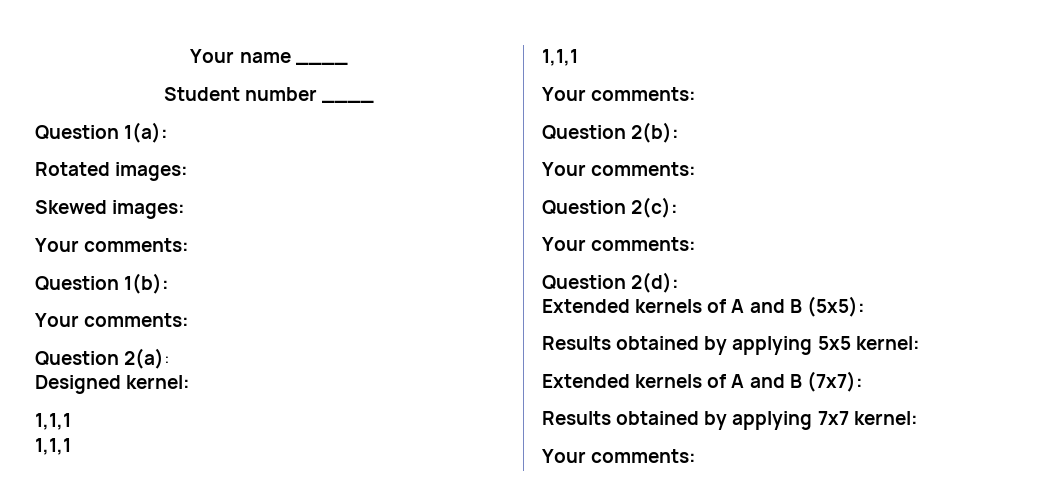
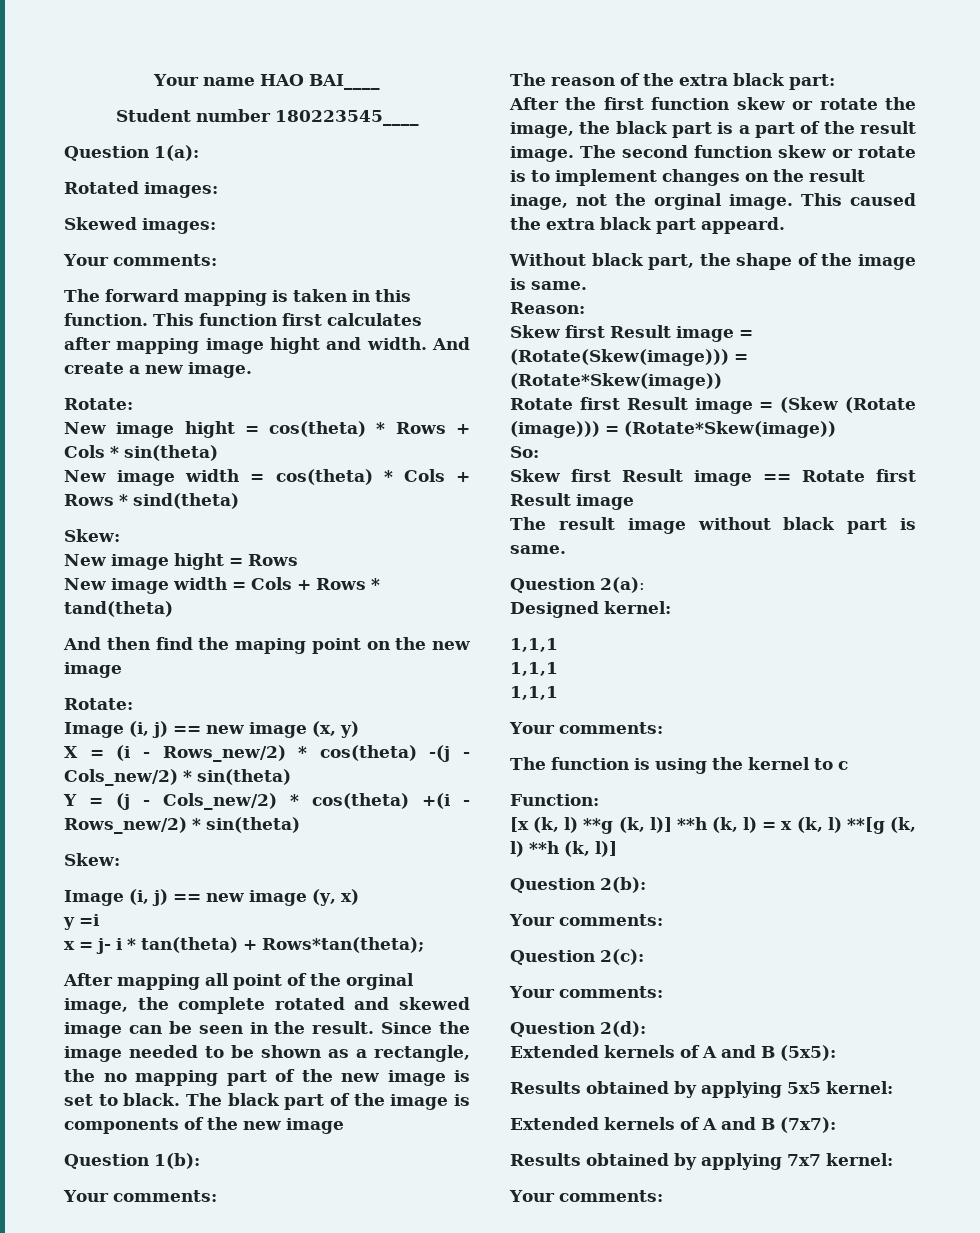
- Your name ____
+ Your name HAO BAI____
- Student number ____
+ Student number 180223545____
+ The forward mapping is taken in this function. This function first calculates after mapping image hight and width. And create a new image.
+ Rotate:
+ New image hight = cos(theta) * Rows + Cols * sin(theta)
+ New image width = cos(theta) * Cols + Rows * sind(theta)
+ Skew:
+ New image hight = Rows
+ New image width = Cols + Rows * tand(theta)
+ And then find the maping point on the new image
+ Rotate:
+ Image (i, j) == new image (x, y)
+ X = (i - Rows_new/2) * cos(theta) -(j - Cols_new/2) * sin(theta)
+ Y = (j - Cols_new/2) * cos(theta) +(i - Rows_new/2) * sin(theta)
+ Skew:
+ Image (i, j) == new image (y, x)
+ y =i
+ x = j- i * tan(theta) + Rows*tan(theta);
+ After mapping all point of the orginal image, the complete rotated and skewed image can be seen in the result. Since the image needed to be shown as a rectangle, the no mapping part of the new image is set to black. The black part of the image is components of the new image
  Question 1(b):
  Your comments:
+ The reason of the extra black part:
+ After the first function skew or rotate the image, the black part is a part of the result image. The second function skew or rotate is to implement changes on the result inage, not the orginal image. This caused the extra black part appeard.
+ Without black part, the shape of the image is same.
+ Reason:
+ Skew first Result image = (Rotate(Skew(image))) = (Rotate*Skew(image))
+ Rotate first Result image = (Skew (Rotate (image))) = (Rotate*Skew(image))
+ So:
+ Skew first Result image == Rotate first Result image
+ The result image without black part is same.
+ The function is using the kernel to c
+ Function:
+ [x (k, l) **g (k, l)] **h (k, l) = x (k, l) **[g (k, l) **h (k, l)]

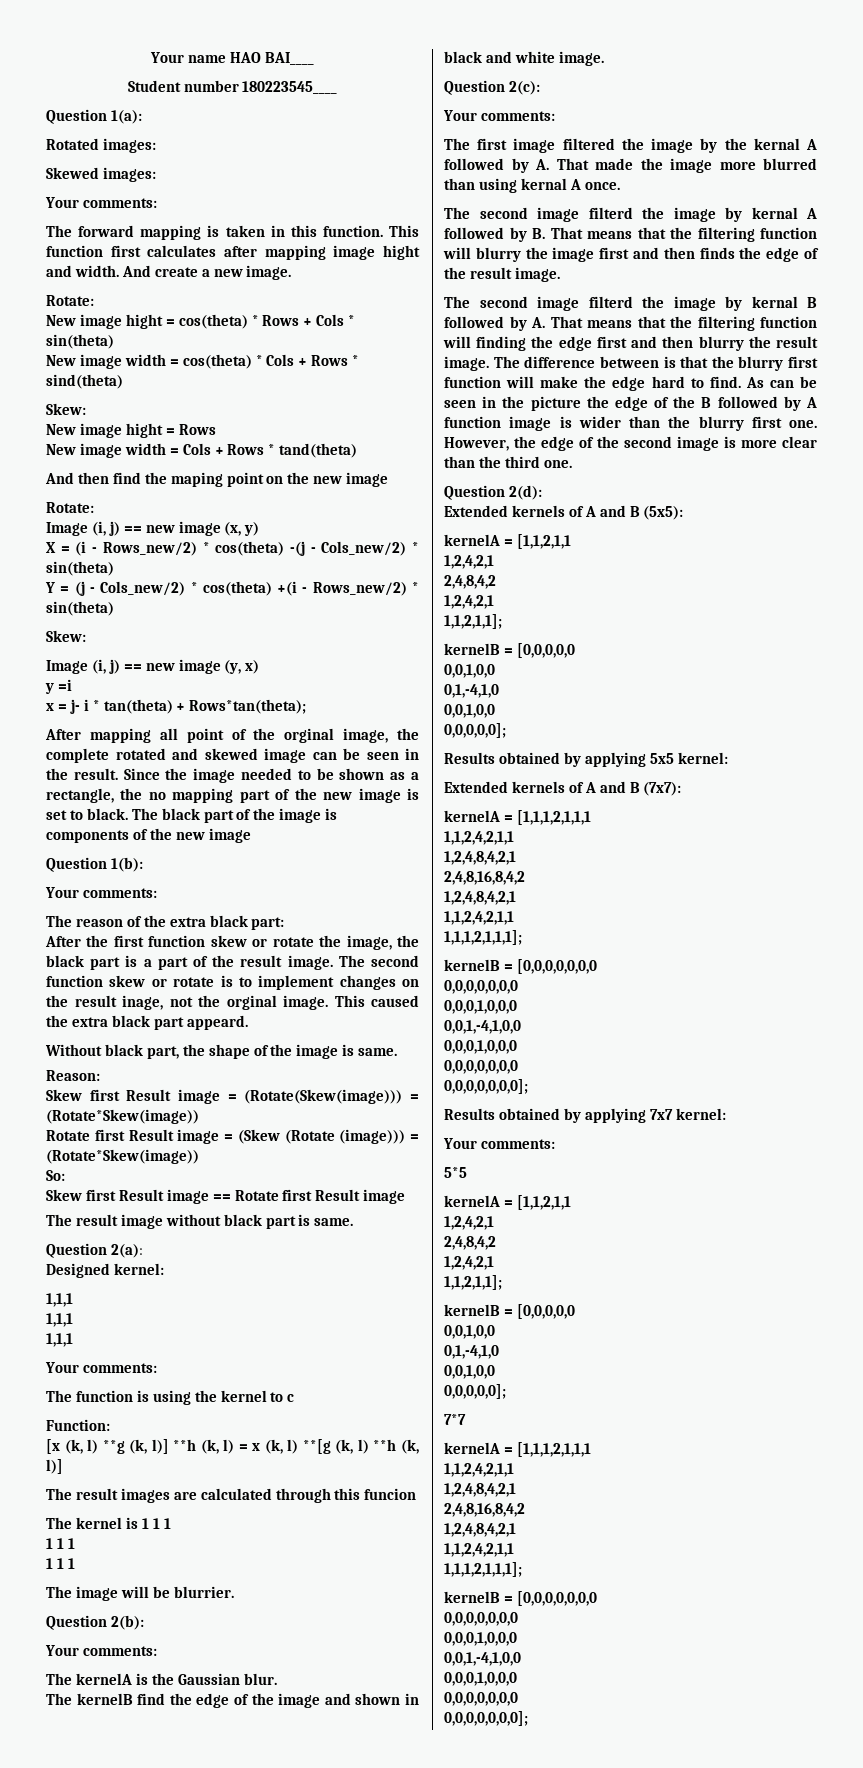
+ The result images are calculated through this funcion
+ The kernel is 1 1 1
+ 1 1 1
+ 1 1 1
+ The image will be blurrier.
  Question 2(b):
  Your comments:
+ The kernelA is the Gaussian blur.
+ The kernelB find the edge of the image and shown in black and white image.
  Question 2(c):
  Your comments:
+ The first image filtered the image by the kernal A followed by A. That made the image more blurred than using kernal A once.
+ The second image filterd the image by kernal A followed by B. That means that the filtering function will blurry the image first and then finds the edge of the result image.
+ The second image filterd the image by kernal B followed by A. That means that the filtering function will finding the edge first and then blurry the result image. The difference between is that the blurry first function will make the edge hard to find. As can be seen in the picture the edge of the B followed by A function image is wider than the blurry first one. However, the edge of the second image is more clear than the third one.
  Extended kernels of A and B (5x5):
+ kernelA = [1,1,2,1,1
+ 1,2,4,2,1
+ 2,4,8,4,2
+ 1,2,4,2,1
+ 1,1,2,1,1];
+ kernelB = [0,0,0,0,0
+ 0,0,1,0,0
+ 0,1,-4,1,0
+ 0,0,1,0,0
+ 0,0,0,0,0];
  Extended kernels of A and B (7x7):
+ kernelA = [1,1,1,2,1,1,1
+ 1,1,2,4,2,1,1
+ 1,2,4,8,4,2,1
+ 2,4,8,16,8,4,2
+ 1,2,4,8,4,2,1
+ 1,1,2,4,2,1,1
+ 1,1,1,2,1,1,1];
+ kernelB = [0,0,0,0,0,0,0
+ 0,0,0,0,0,0,0
+ 0,0,0,1,0,0,0
+ 0,0,1,-4,1,0,0
+ 0,0,0,1,0,0,0
+ 0,0,0,0,0,0,0
+ 0,0,0,0,0,0,0];
+ 5*5
+ kernelA = [1,1,2,1,1
+ 1,2,4,2,1
+ 2,4,8,4,2
+ 1,2,4,2,1
+ 1,1,2,1,1];
+ kernelB = [0,0,0,0,0
+ 0,0,1,0,0
+ 0,1,-4,1,0
+ 0,0,1,0,0
+ 0,0,0,0,0];
+ 7*7
+ kernelA = [1,1,1,2,1,1,1
+ 1,1,2,4,2,1,1
+ 1,2,4,8,4,2,1
+ 2,4,8,16,8,4,2
+ 1,2,4,8,4,2,1
+ 1,1,2,4,2,1,1
+ 1,1,1,2,1,1,1];
+ kernelB = [0,0,0,0,0,0,0
+ 0,0,0,0,0,0,0
+ 0,0,0,1,0,0,0
+ 0,0,1,-4,1,0,0
+ 0,0,0,1,0,0,0
+ 0,0,0,0,0,0,0
+ 0,0,0,0,0,0,0];

